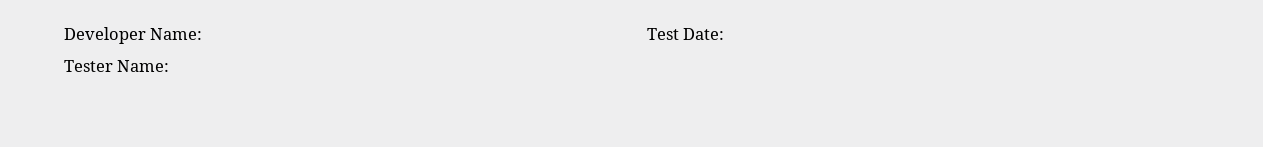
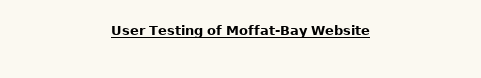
- Developer Name:
- Tester Name:
- Test Date:
+ User Testing of Moffat-Bay Website

